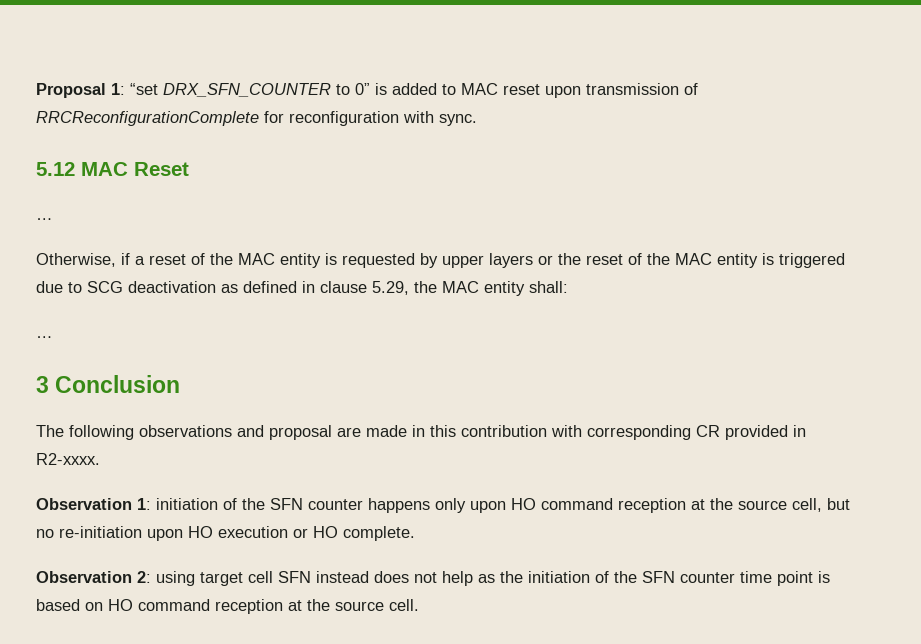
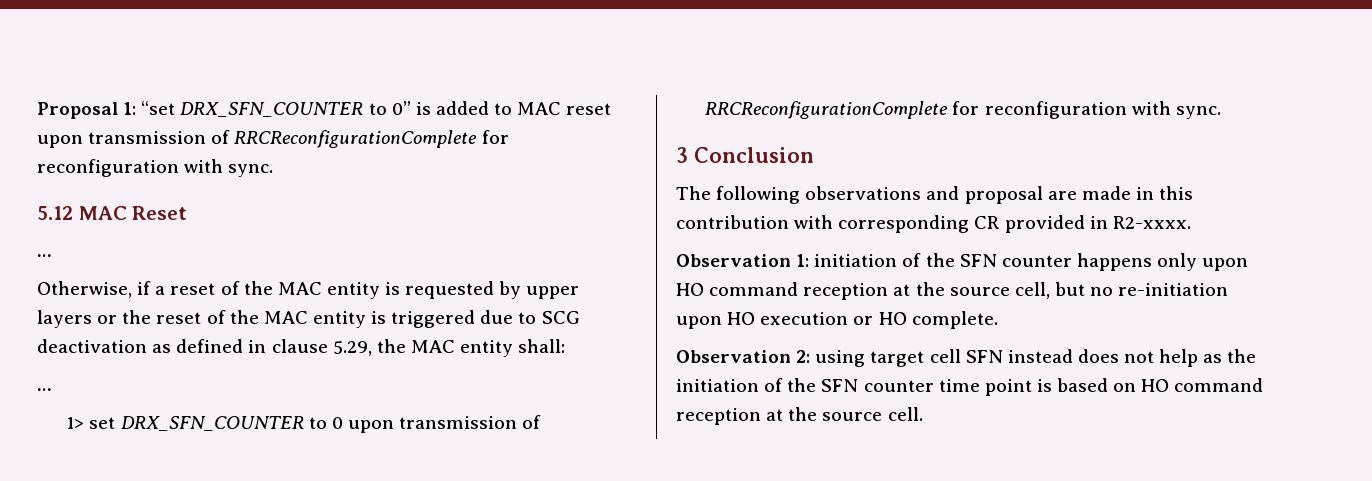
+ 1> set DRX_SFN_COUNTER to 0 upon transmission of RRCReconfigurationComplete for reconfiguration with sync.

